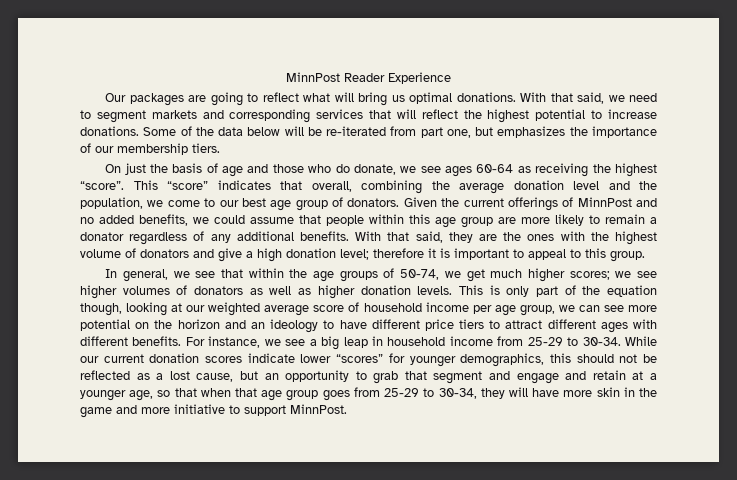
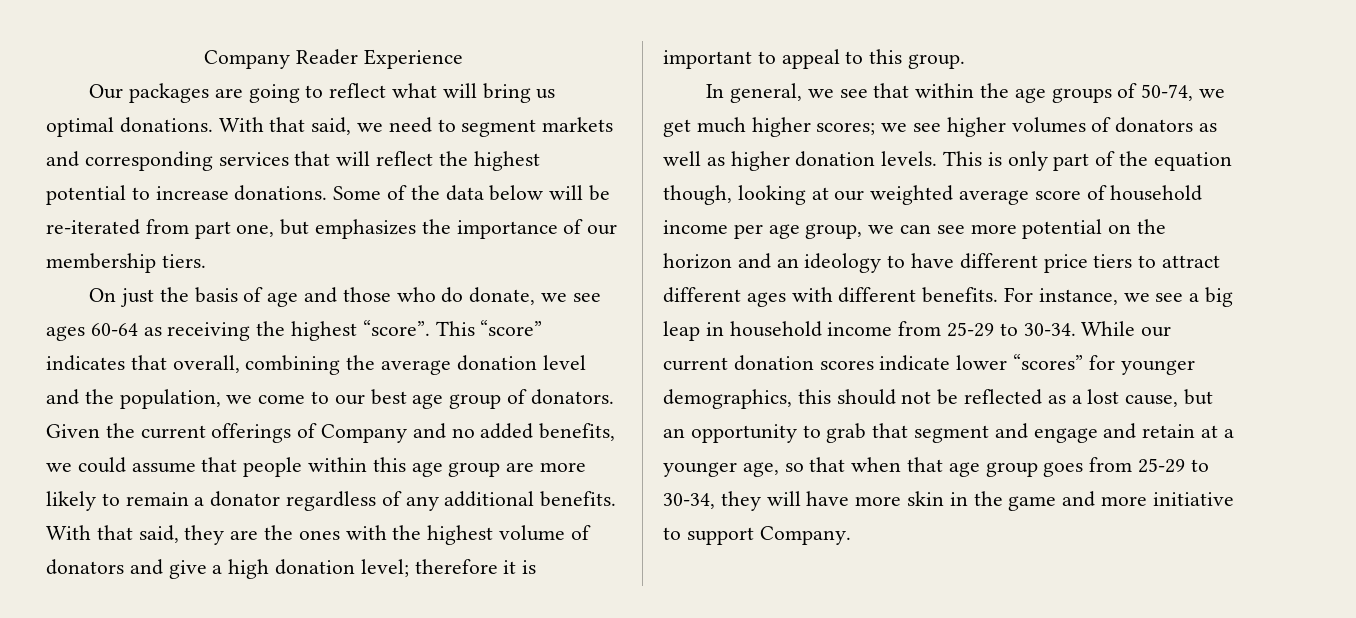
- MinnPost Reader Experience
+ Company Reader Experience
- Given the current offerings of MinnPost and no added benefits, we could assume that people within this age group are more likely to remain a donator regardless of any additional benefits.
+ Given the current offerings of Company and no added benefits, we could assume that people within this age group are more likely to remain a donator regardless of any additional benefits.
- While our current donation scores indicate lower “scores” for younger demographics, this should not be reflected as a lost cause, but an opportunity to grab that segment and engage and retain at a younger age, so that when that age group goes from 25-29 to 30-34, they will have more skin in the game and more initiative to support MinnPost.
+ While our current donation scores indicate lower “scores” for younger demographics, this should not be reflected as a lost cause, but an opportunity to grab that segment and engage and retain at a younger age, so that when that age group goes from 25-29 to 30-34, they will have more skin in the game and more initiative to support Company.

